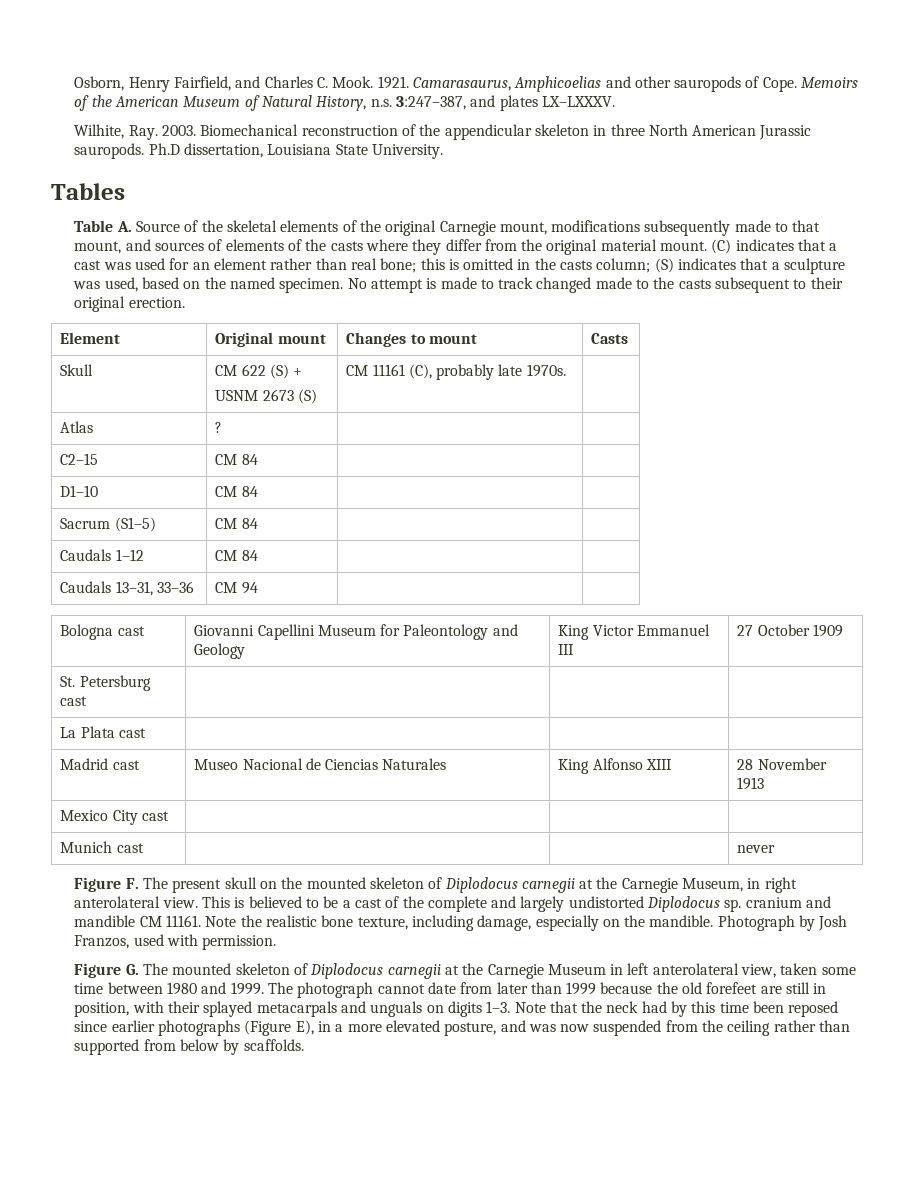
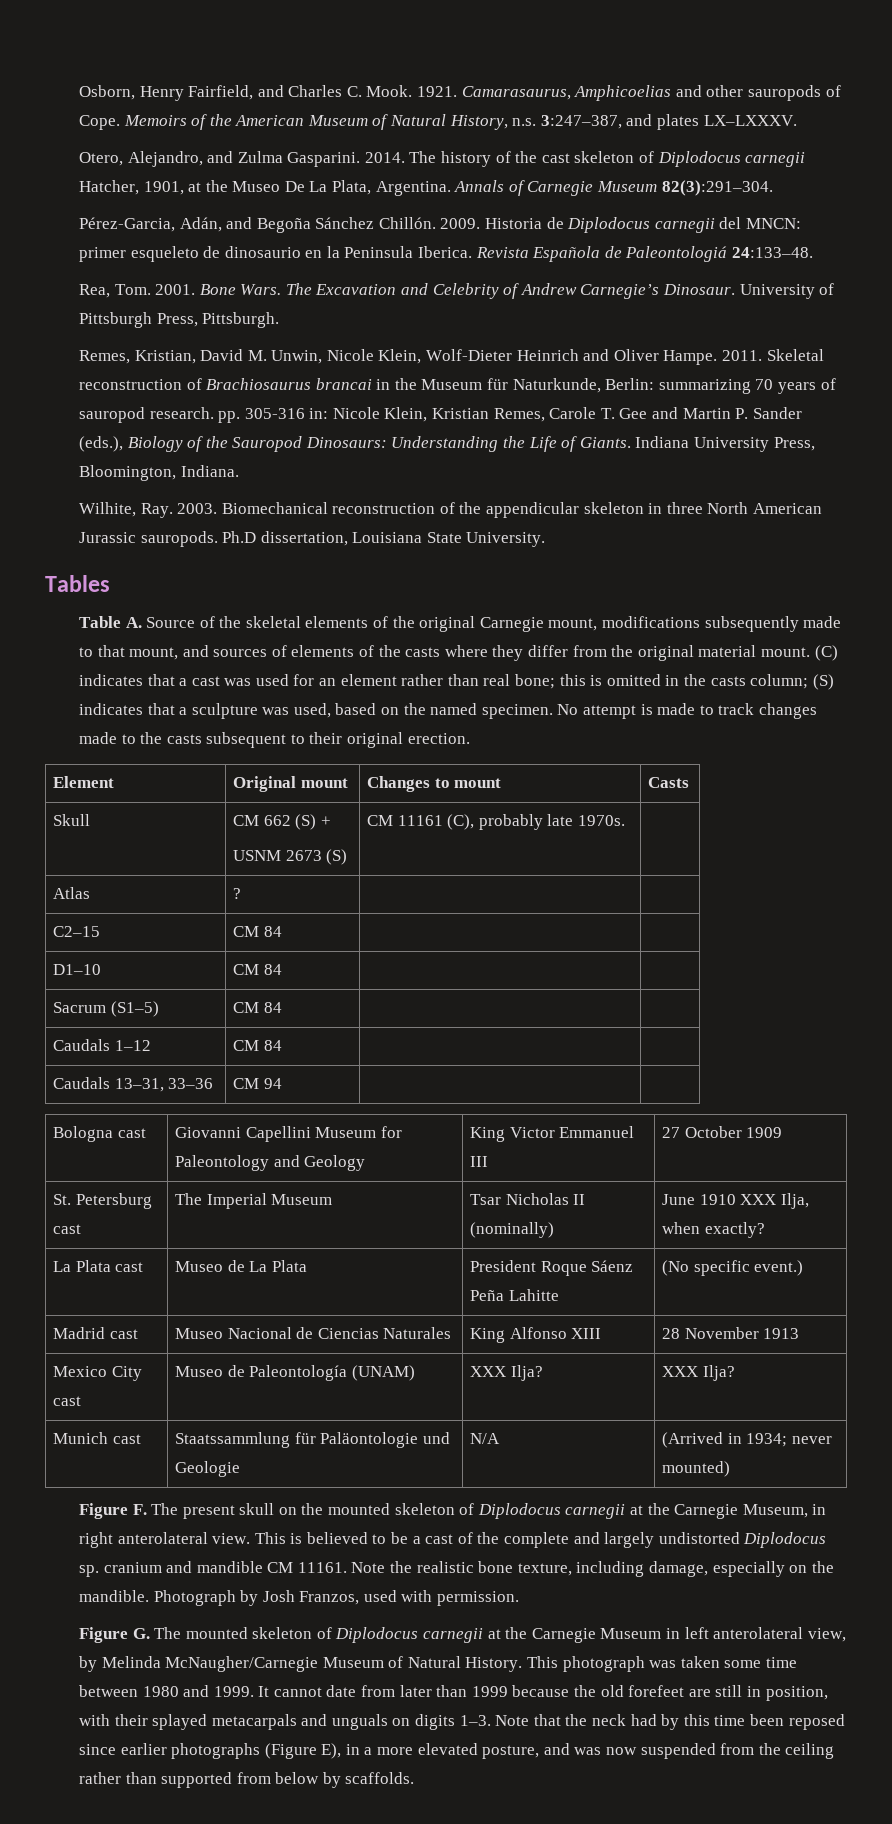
+ Otero, Alejandro, and Zulma Gasparini. 2014. The history of the cast skeleton of Diplodocus carnegii Hatcher, 1901, at the Museo De La Plata, Argentina. Annals of Carnegie Museum 82(3):291–304.
+ Pérez-Garcia, Adán, and Begoña Sánchez Chillón. 2009. Historia de Diplodocus carnegii del MNCN: primer esqueleto de dinosaurio en la Peninsula Iberica. Revista Española de Paleontologiá 24:133–48.
+ Rea, Tom. 2001. Bone Wars. The Excavation and Celebrity of Andrew Carnegie’s Dinosaur. University of Pittsburgh Press, Pittsburgh.
+ Remes, Kristian, David M. Unwin, Nicole Klein, Wolf-Dieter Heinrich and Oliver Hampe. 2011. Skeletal reconstruction of Brachiosaurus brancai in the Museum für Naturkunde, Berlin: summarizing 70 years of sauropod research. pp. 305-316 in: Nicole Klein, Kristian Remes, Carole T. Gee and Martin P. Sander (eds.), Biology of the Sauropod Dinosaurs: Understanding the Life of Giants. Indiana University Press, Bloomington, Indiana.
- No attempt is made to track changed made to the casts subsequent to their original erection.
+ No attempt is made to track changes made to the casts subsequent to their original erection.
- Skull | CM 622 (S) +
+ Skull | CM 662 (S) +
- St. Petersburg cast | | |
- La Plata cast | | |
+ St. Petersburg cast | The Imperial Museum | Tsar Nicholas II (nominally) | June 1910 XXX Ilja, when exactly?
+ La Plata cast | Museo de La Plata | President Roque Sáenz Peña Lahitte | (No specific event.)
- Mexico City cast | | |
- Munich cast | | | never
+ Mexico City cast | Museo de Paleontología (UNAM) | XXX Ilja? | XXX Ilja?
+ Munich cast | Staatssammlung für Paläontologie und Geologie | N/A | (Arrived in 1934; never mounted)
- Figure G. The mounted skeleton of Diplodocus carnegii at the Carnegie Museum in left anterolateral view, taken some time between 1980 and 1999.
+ Figure G. The mounted skeleton of Diplodocus carnegii at the Carnegie Museum in left anterolateral view, by Melinda McNaugher/Carnegie Museum of Natural History. This photograph was taken some time between 1980 and 1999.
- The photograph cannot date from later than 1999 because the old forefeet are still in position, with their splayed metacarpals and unguals on digits 1–3.
+ It cannot date from later than 1999 because the old forefeet are still in position, with their splayed metacarpals and unguals on digits 1–3.

